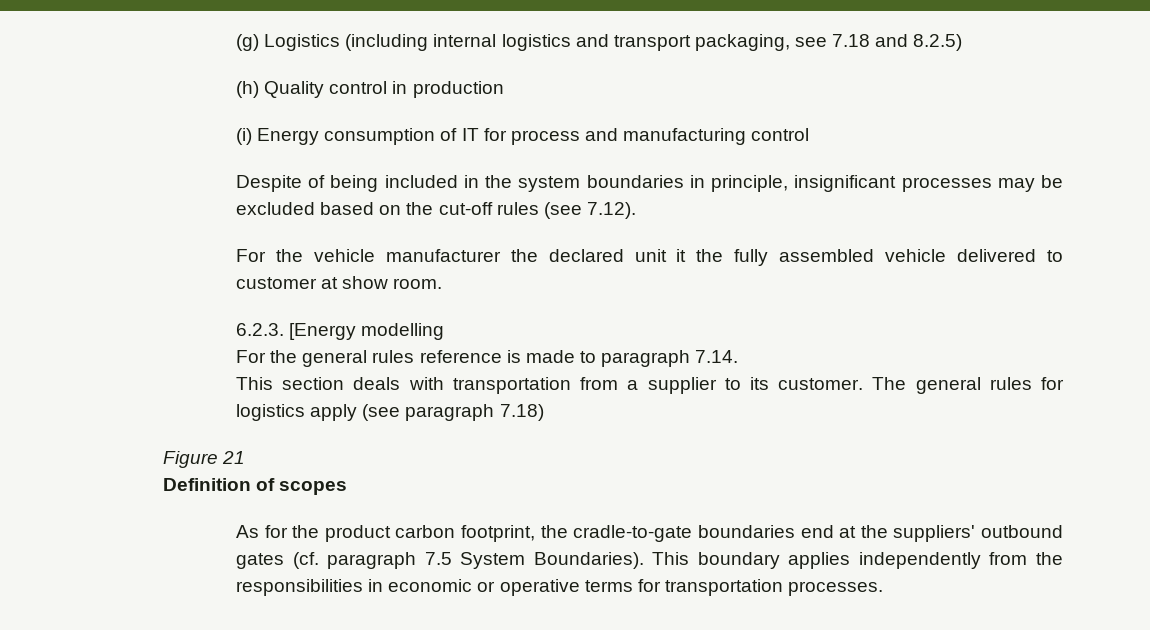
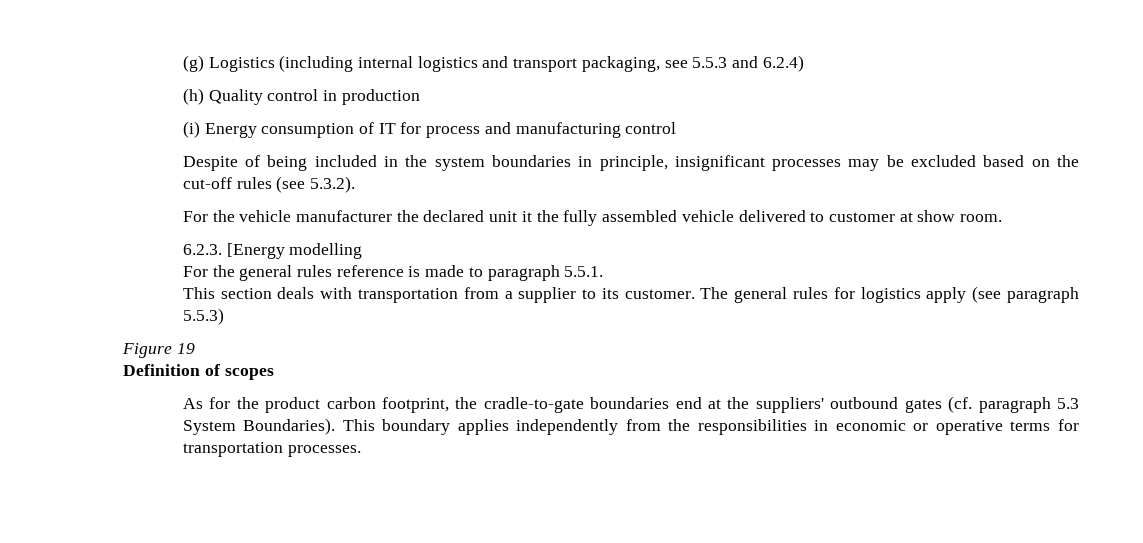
- (g) Logistics (including internal logistics and transport packaging, see 7.18 and 8.2.5)
+ (g) Logistics (including internal logistics and transport packaging, see 5.5.3 and 6.2.4)
- Despite of being included in the system boundaries in principle, insignificant processes may be excluded based on the cut-off rules (see 7.12).
+ Despite of being included in the system boundaries in principle, insignificant processes may be excluded based on the cut-off rules (see 5.3.2).
- For the general rules reference is made to paragraph 7.14.
+ For the general rules reference is made to paragraph 5.5.1.
- The general rules for logistics apply (see paragraph 7.18)
+ The general rules for logistics apply (see paragraph 5.5.3)
- Figure 21
+ Figure 19
- As for the product carbon footprint, the cradle-to-gate boundaries end at the suppliers' outbound gates (cf. paragraph 7.5 System Boundaries).
+ As for the product carbon footprint, the cradle-to-gate boundaries end at the suppliers' outbound gates (cf. paragraph 5.3 System Boundaries).

